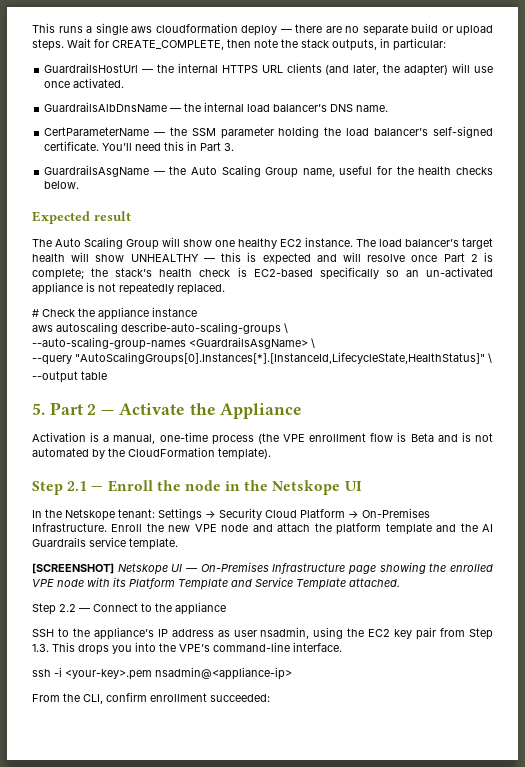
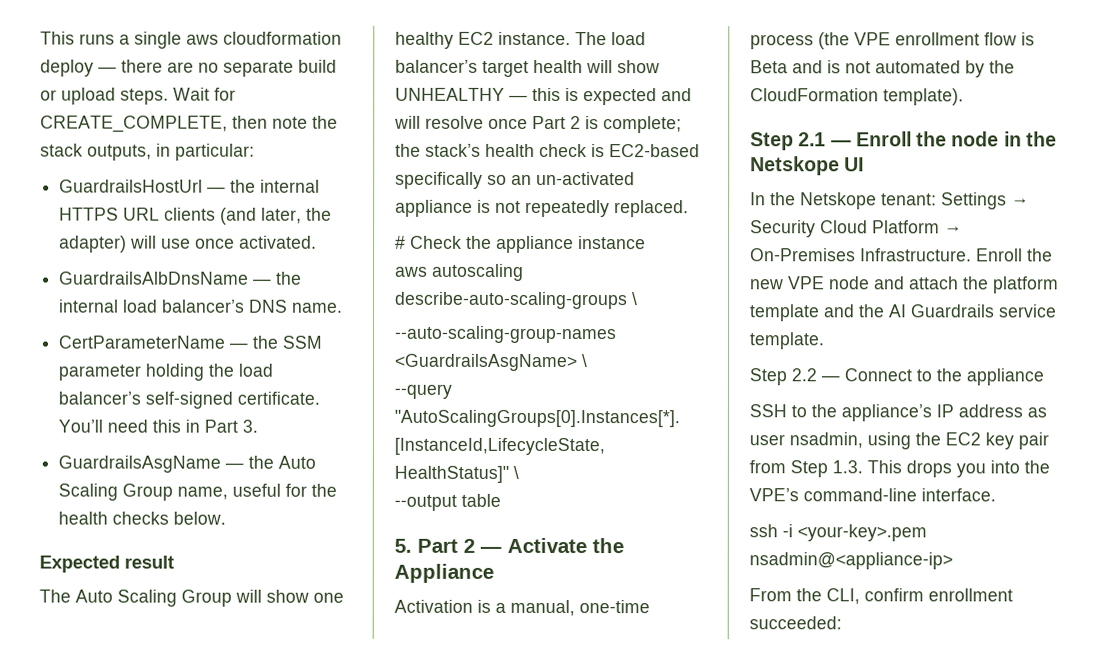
- [SCREENSHOT] Netskope UI — On-Premises Infrastructure page showing the enrolled VPE node with its Platform Template and Service Template attached.

